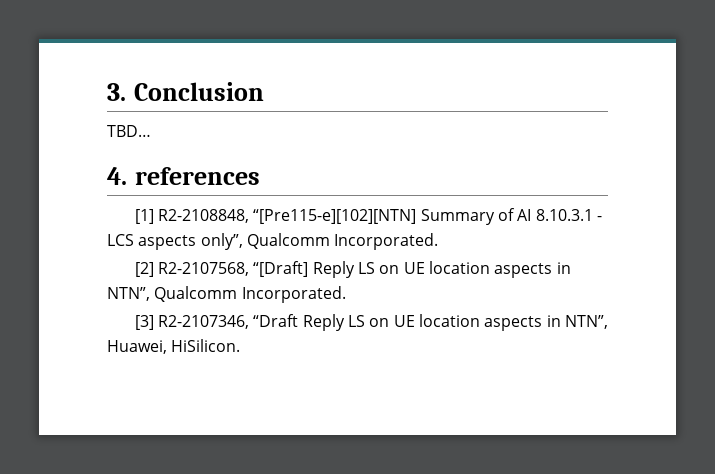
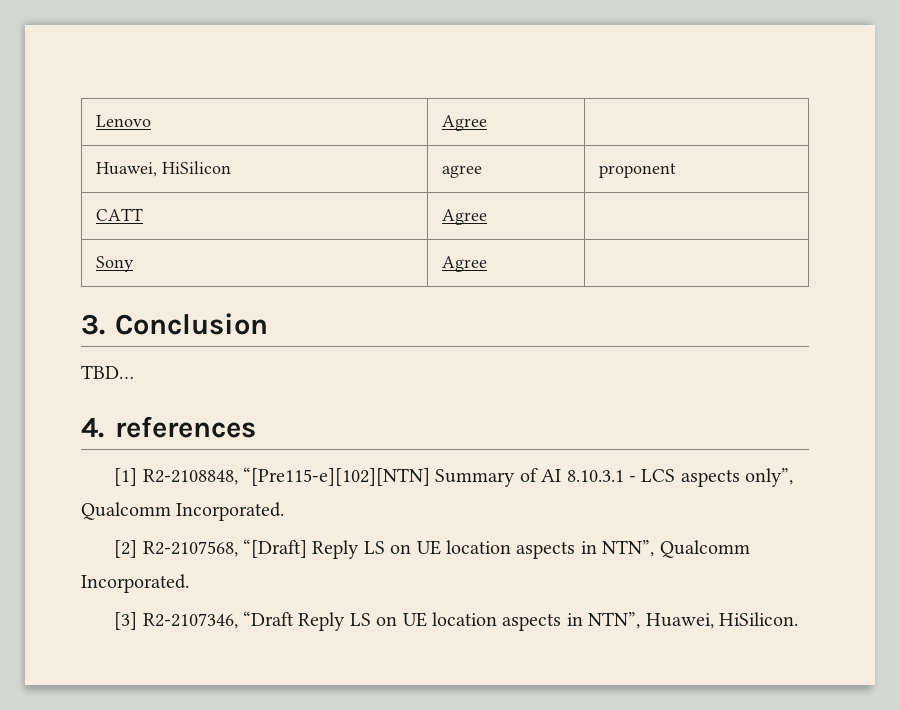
+ Lenovo | Agree |
+ Huawei, HiSilicon | agree | proponent
+ CATT | Agree |
+ Sony | Agree |

